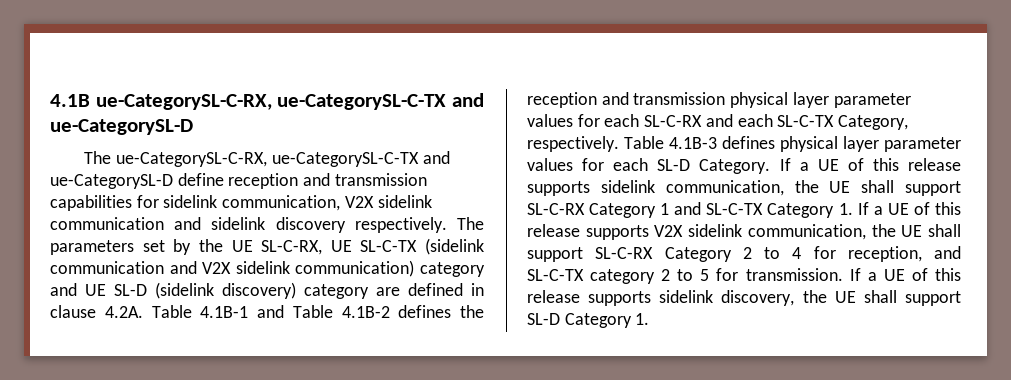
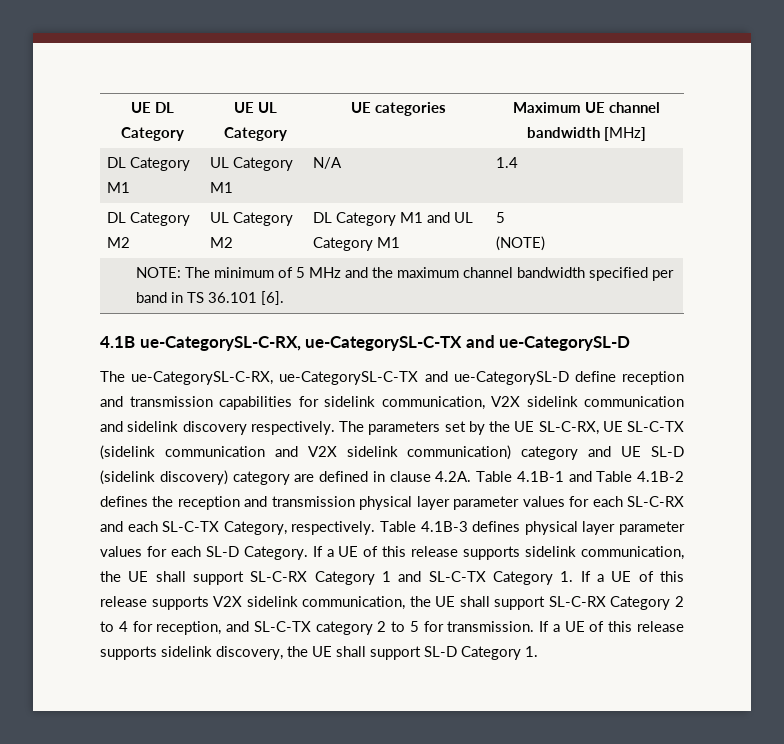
+ UE DL Category | UE UL Category | UE categories | Maximum UE channel bandwidth [MHz]
+ DL Category M1 | UL Category M1 | N/A | 1.4
+ DL Category M2 | UL Category M2 | DL Category M1 and UL Category M1 | 5
+ (NOTE)
+ NOTE: The minimum of 5 MHz and the maximum channel bandwidth specified per band in TS 36.101 [6].

